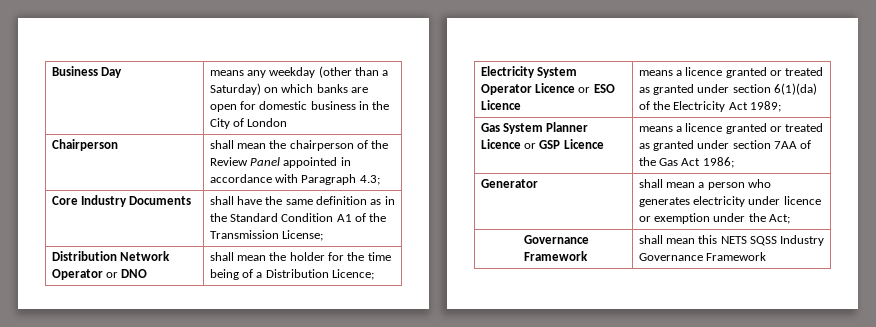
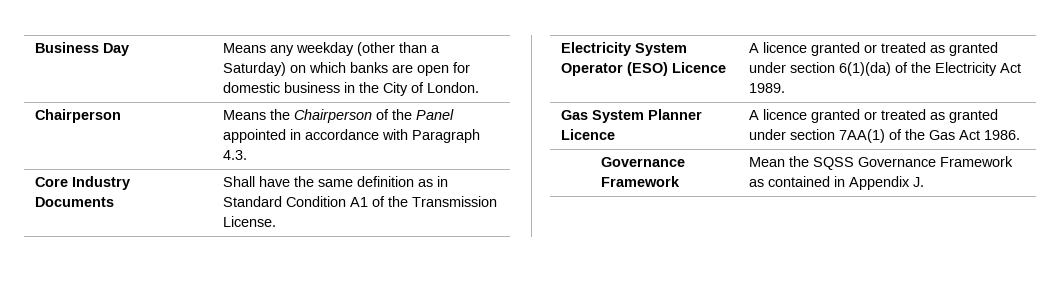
- Business Day | means any weekday (other than a Saturday) on which banks are open for domestic business in the City of London
+ Business Day | Means any weekday (other than a Saturday) on which banks are open for domestic business in the City of London.
- Chairperson | shall mean the chairperson of the Review Panel appointed in accordance with Paragraph 4.3;
+ Chairperson | Means the Chairperson of the Panel appointed in accordance with Paragraph 4.3.
- Core Industry Documents | shall have the same definition as in the Standard Condition A1 of the Transmission License;
- Distribution Network Operator or DNO | shall mean the holder for the time being of a Distribution Licence;
+ Core Industry Documents | Shall have the same definition as in Standard Condition A1 of the Transmission License.
- Electricity System Operator Licence or ESO Licence | means a licence granted or treated as granted under section 6(1)(da) of the Electricity Act 1989;
+ Electricity System Operator (ESO) Licence | A licence granted or treated as granted under section 6(1)(da) of the Electricity Act 1989.
- Gas System Planner Licence or GSP Licence | means a licence granted or treated as granted under section 7AA of the Gas Act 1986;
- Generator | shall mean a person who generates electricity under licence or exemption under the Act;
- Governance Framework | shall mean this NETS SQSS Industry Governance Framework
+ Gas System Planner Licence | A licence granted or treated as granted under section 7AA(1) of the Gas Act 1986.
+ Governance Framework | Mean the SQSS Governance Framework as contained in Appendix J.

